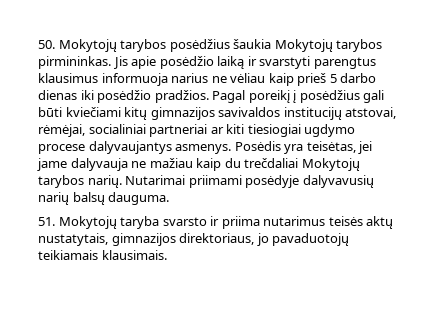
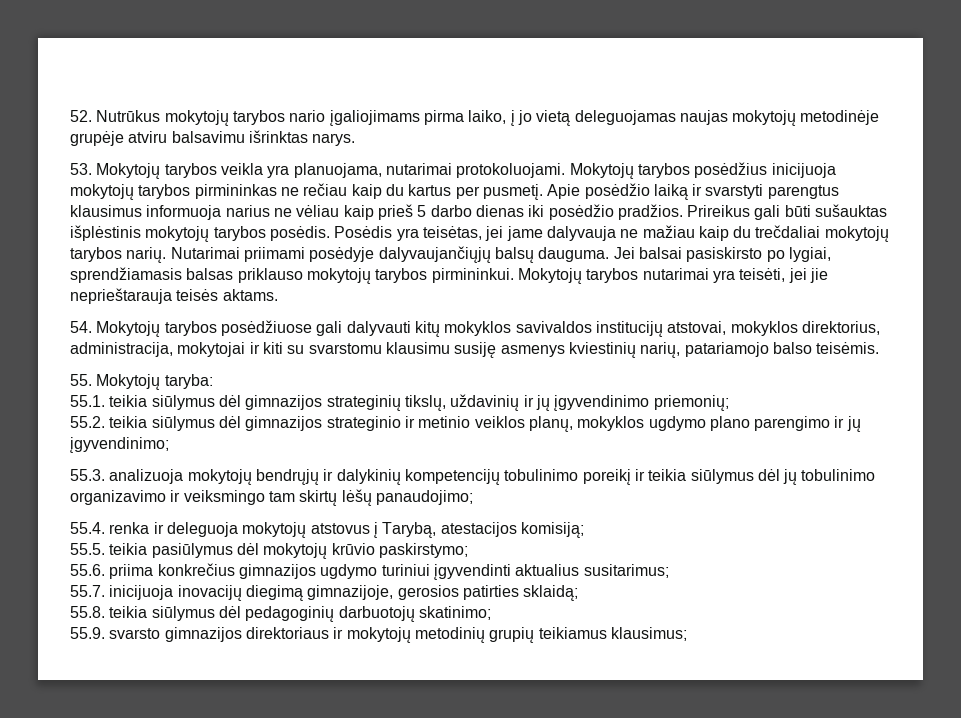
- 50. Mokytojų tarybos posėdžius šaukia Mokytojų tarybos pirmininkas. Jis apie posėdžio laiką ir svarstyti parengtus klausimus informuoja narius ne vėliau kaip prieš 5 darbo dienas iki posėdžio pradžios.
+ 52. Nutrūkus mokytojų tarybos nario įgaliojimams pirma laiko, į jo vietą deleguojamas naujas mokytojų metodinėje grupėje atviru balsavimu išrinktas narys.
+ 53. Mokytojų tarybos veikla yra planuojama, nutarimai protokoluojami. Mokytojų tarybos posėdžius inicijuoja mokytojų tarybos pirmininkas ne rečiau kaip du kartus per pusmetį. Apie posėdžio laiką ir svarstyti parengtus klausimus informuoja narius ne vėliau kaip prieš 5 darbo dienas iki posėdžio pradžios.
- Pagal poreikį į posėdžius gali būti kviečiami kitų gimnazijos savivaldos institucijų atstovai, rėmėjai, socialiniai partneriai ar kiti tiesiogiai ugdymo procese dalyvaujantys asmenys.
+ Prireikus gali būti sušauktas išplėstinis mokytojų tarybos posėdis.
- Posėdis yra teisėtas, jei jame dalyvauja ne mažiau kaip du trečdaliai Mokytojų tarybos narių.
+ Posėdis yra teisėtas, jei jame dalyvauja ne mažiau kaip du trečdaliai mokytojų tarybos narių.
- Nutarimai priimami posėdyje dalyvavusių narių balsų dauguma.
- 51. Mokytojų taryba svarsto ir priima nutarimus teisės aktų nustatytais, gimnazijos direktoriaus, jo pavaduotojų teikiamais klausimais.
+ Nutarimai priimami posėdyje dalyvaujančiųjų balsų dauguma. Jei balsai pasiskirsto po lygiai, sprendžiamasis balsas priklauso mokytojų tarybos pirmininkui. Mokytojų tarybos nutarimai yra teisėti, jei jie neprieštarauja teisės aktams.
+ 54. Mokytojų tarybos posėdžiuose gali dalyvauti kitų mokyklos savivaldos institucijų atstovai, mokyklos direktorius, administracija, mokytojai ir kiti su svarstomu klausimu susiję asmenys kviestinių narių, patariamojo balso teisėmis.
+ 55. Mokytojų taryba:
+ 55.1. teikia siūlymus dėl gimnazijos strateginių tikslų, uždavinių ir jų įgyvendinimo priemonių;
+ 55.2. teikia siūlymus dėl gimnazijos strateginio ir metinio veiklos planų, mokyklos ugdymo plano parengimo ir jų įgyvendinimo;
+ 55.3. analizuoja mokytojų bendrųjų ir dalykinių kompetencijų tobulinimo poreikį ir teikia siūlymus dėl jų tobulinimo organizavimo ir veiksmingo tam skirtų lėšų panaudojimo;
+ 55.4. renka ir deleguoja mokytojų atstovus į Tarybą, atestacijos komisiją;
+ 55.5. teikia pasiūlymus dėl mokytojų krūvio paskirstymo;
+ 55.6. priima konkrečius gimnazijos ugdymo turiniui įgyvendinti aktualius susitarimus;
+ 55.7. inicijuoja inovacijų diegimą gimnazijoje, gerosios patirties sklaidą;
+ 55.8. teikia siūlymus dėl pedagoginių darbuotojų skatinimo;
+ 55.9. svarsto gimnazijos direktoriaus ir mokytojų metodinių grupių teikiamus klausimus;

